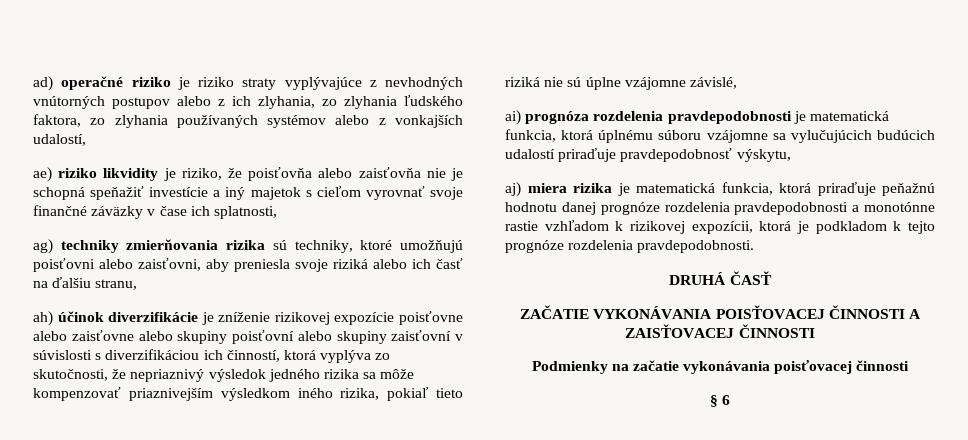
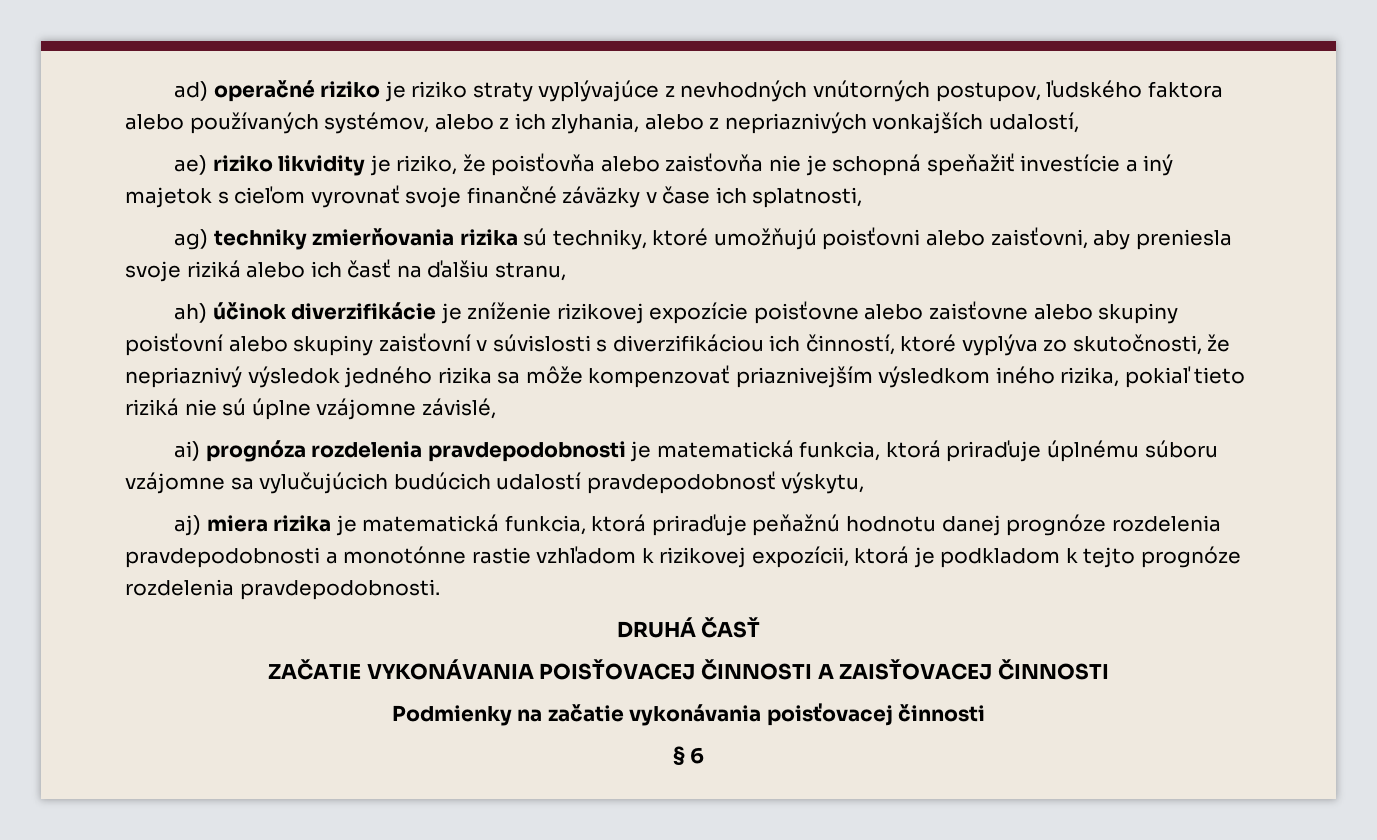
- ad) operačné riziko je riziko straty vyplývajúce z nevhodných vnútorných postupov alebo z ich zlyhania, zo zlyhania ľudského faktora, zo zlyhania používaných systémov alebo z vonkajších udalostí,
+ ad) operačné riziko je riziko straty vyplývajúce z nevhodných vnútorných postupov, ľudského faktora alebo používaných systémov, alebo z ich zlyhania, alebo z nepriaznivých vonkajších udalostí,
- ah) účinok diverzifikácie je zníženie rizikovej expozície poisťovne alebo zaisťovne alebo skupiny poisťovní alebo skupiny zaisťovní v súvislosti s diverzifikáciou ich činností, ktorá vyplýva zo skutočnosti, že nepriaznivý výsledok jedného rizika sa môže kompenzovať priaznivejším výsledkom iného rizika, pokiaľ tieto riziká nie sú úplne vzájomne závislé,
+ ah) účinok diverzifikácie je zníženie rizikovej expozície poisťovne alebo zaisťovne alebo skupiny poisťovní alebo skupiny zaisťovní v súvislosti s diverzifikáciou ich činností, ktoré vyplýva zo skutočnosti, že nepriaznivý výsledok jedného rizika sa môže kompenzovať priaznivejším výsledkom iného rizika, pokiaľ tieto riziká nie sú úplne vzájomne závislé,
- ai) prognóza rozdelenia pravdepodobnosti je matematická funkcia, ktorá úplnému súboru vzájomne sa vylučujúcich budúcich udalostí priraďuje pravdepodobnosť výskytu,
+ ai) prognóza rozdelenia pravdepodobnosti je matematická funkcia, ktorá priraďuje úplnému súboru vzájomne sa vylučujúcich budúcich udalostí pravdepodobnosť výskytu,

